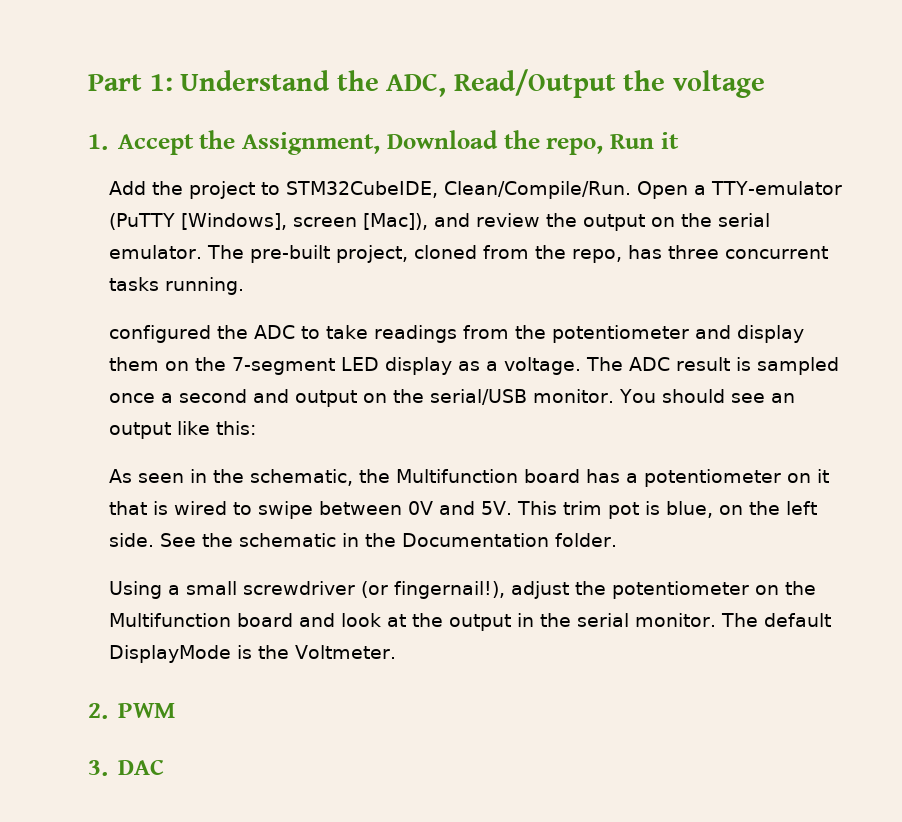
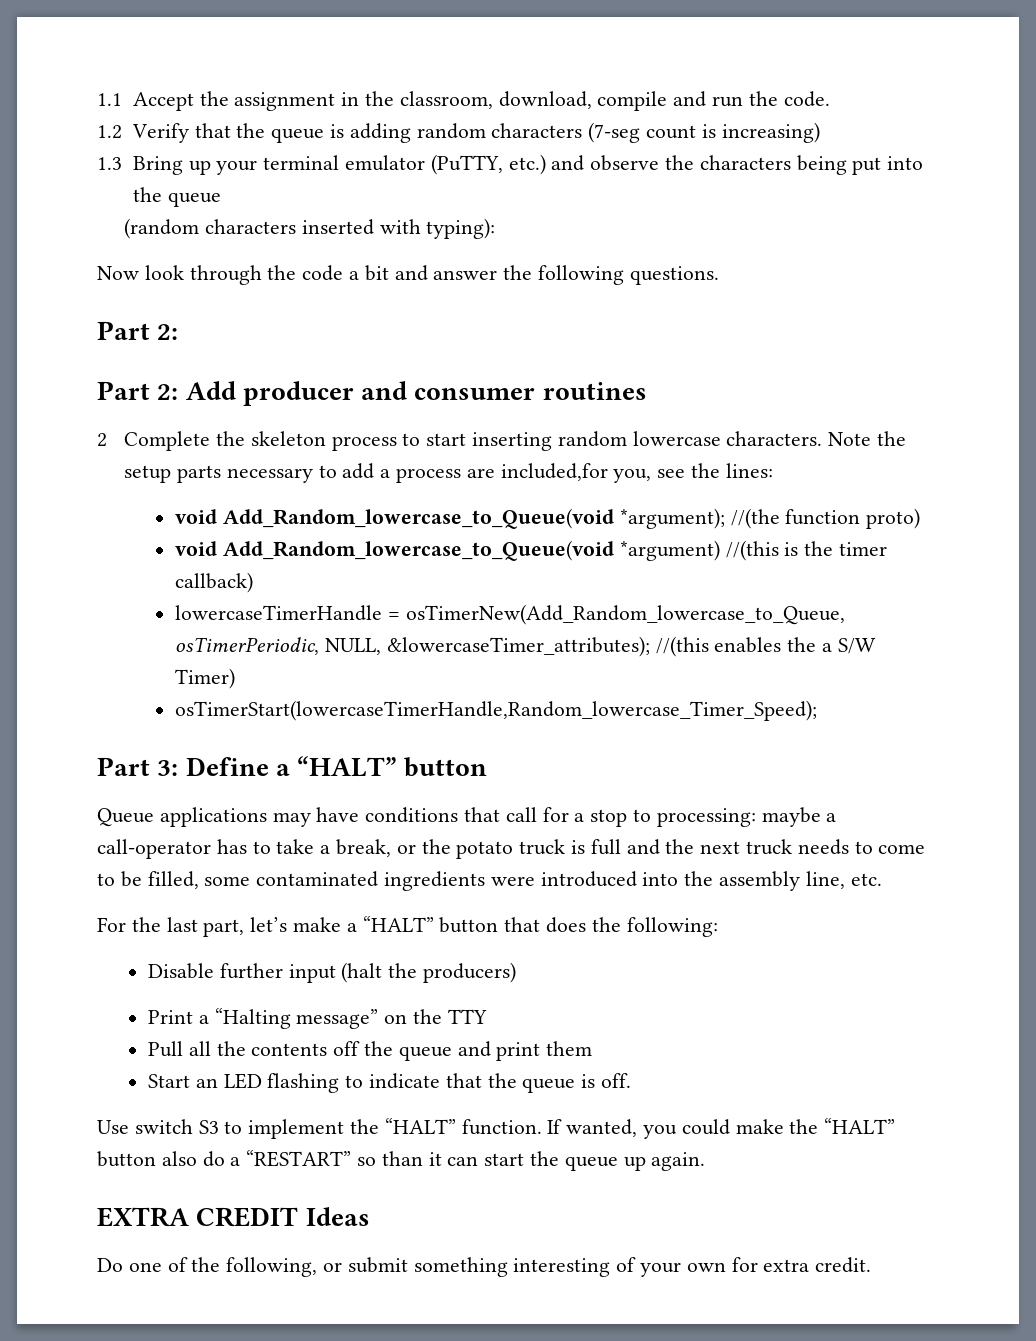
- Part 1: Understand the ADC, Read/Output the voltage
- 1. Accept the Assignment, Download the repo, Run it
- Add the project to STM32CubeIDE, Clean/Compile/Run. Open a TTY-emulator (PuTTY [Windows], screen [Mac]), and review the output on the serial emulator. The pre-built project, cloned from the repo, has three concurrent tasks running.
- configured the ADC to take readings from the potentiometer and display them on the 7-segment LED display as a voltage. The ADC result is sampled once a second and output on the serial/USB monitor. You should see an output like this:
- As seen in the schematic, the Multifunction board has a potentiometer on it that is wired to swipe between 0V and 5V. This trim pot is blue, on the left side. See the schematic in the Documentation folder.
- Using a small screwdriver (or fingernail!), adjust the potentiometer on the Multifunction board and look at the output in the serial monitor. The default DisplayMode is the Voltmeter.
- 2. PWM
- 3. DAC
+ 1.1 Accept the assignment in the classroom, download, compile and run the code.
+ 1.2 Verify that the queue is adding random characters (7-seg count is increasing)
+ 1.3 Bring up your terminal emulator (PuTTY, etc.) and observe the characters being put into the queue
+ (random characters inserted with typing):
+ Now look through the code a bit and answer the following questions.
+ Part 2:
+ Part 2: Add producer and consumer routines
+ 2 Complete the skeleton process to start inserting random lowercase characters. Note the setup parts necessary to add a process are included,for you, see the lines:
+ void Add_Random_lowercase_to_Queue(void *argument); //(the function proto)
+ void Add_Random_lowercase_to_Queue(void *argument) //(this is the timer callback)
+ lowercaseTimerHandle = osTimerNew(Add_Random_lowercase_to_Queue, osTimerPeriodic, NULL, &lowercaseTimer_attributes); //(this enables the a S/W Timer)
+ osTimerStart(lowercaseTimerHandle,Random_lowercase_Timer_Speed);
+ Part 3: Define a “HALT” button
+ Queue applications may have conditions that call for a stop to processing: maybe a call-operator has to take a break, or the potato truck is full and the next truck needs to come to be filled, some contaminated ingredients were introduced into the assembly line, etc.
+ For the last part, let’s make a “HALT” button that does the following:
+ Disable further input (halt the producers)
+ Print a “Halting message” on the TTY
+ Pull all the contents off the queue and print them
+ Start an LED flashing to indicate that the queue is off.
+ Use switch S3 to implement the “HALT” function. If wanted, you could make the “HALT” button also do a “RESTART” so than it can start the queue up again.
+ EXTRA CREDIT Ideas
+ Do one of the following, or submit something interesting of your own for extra credit.

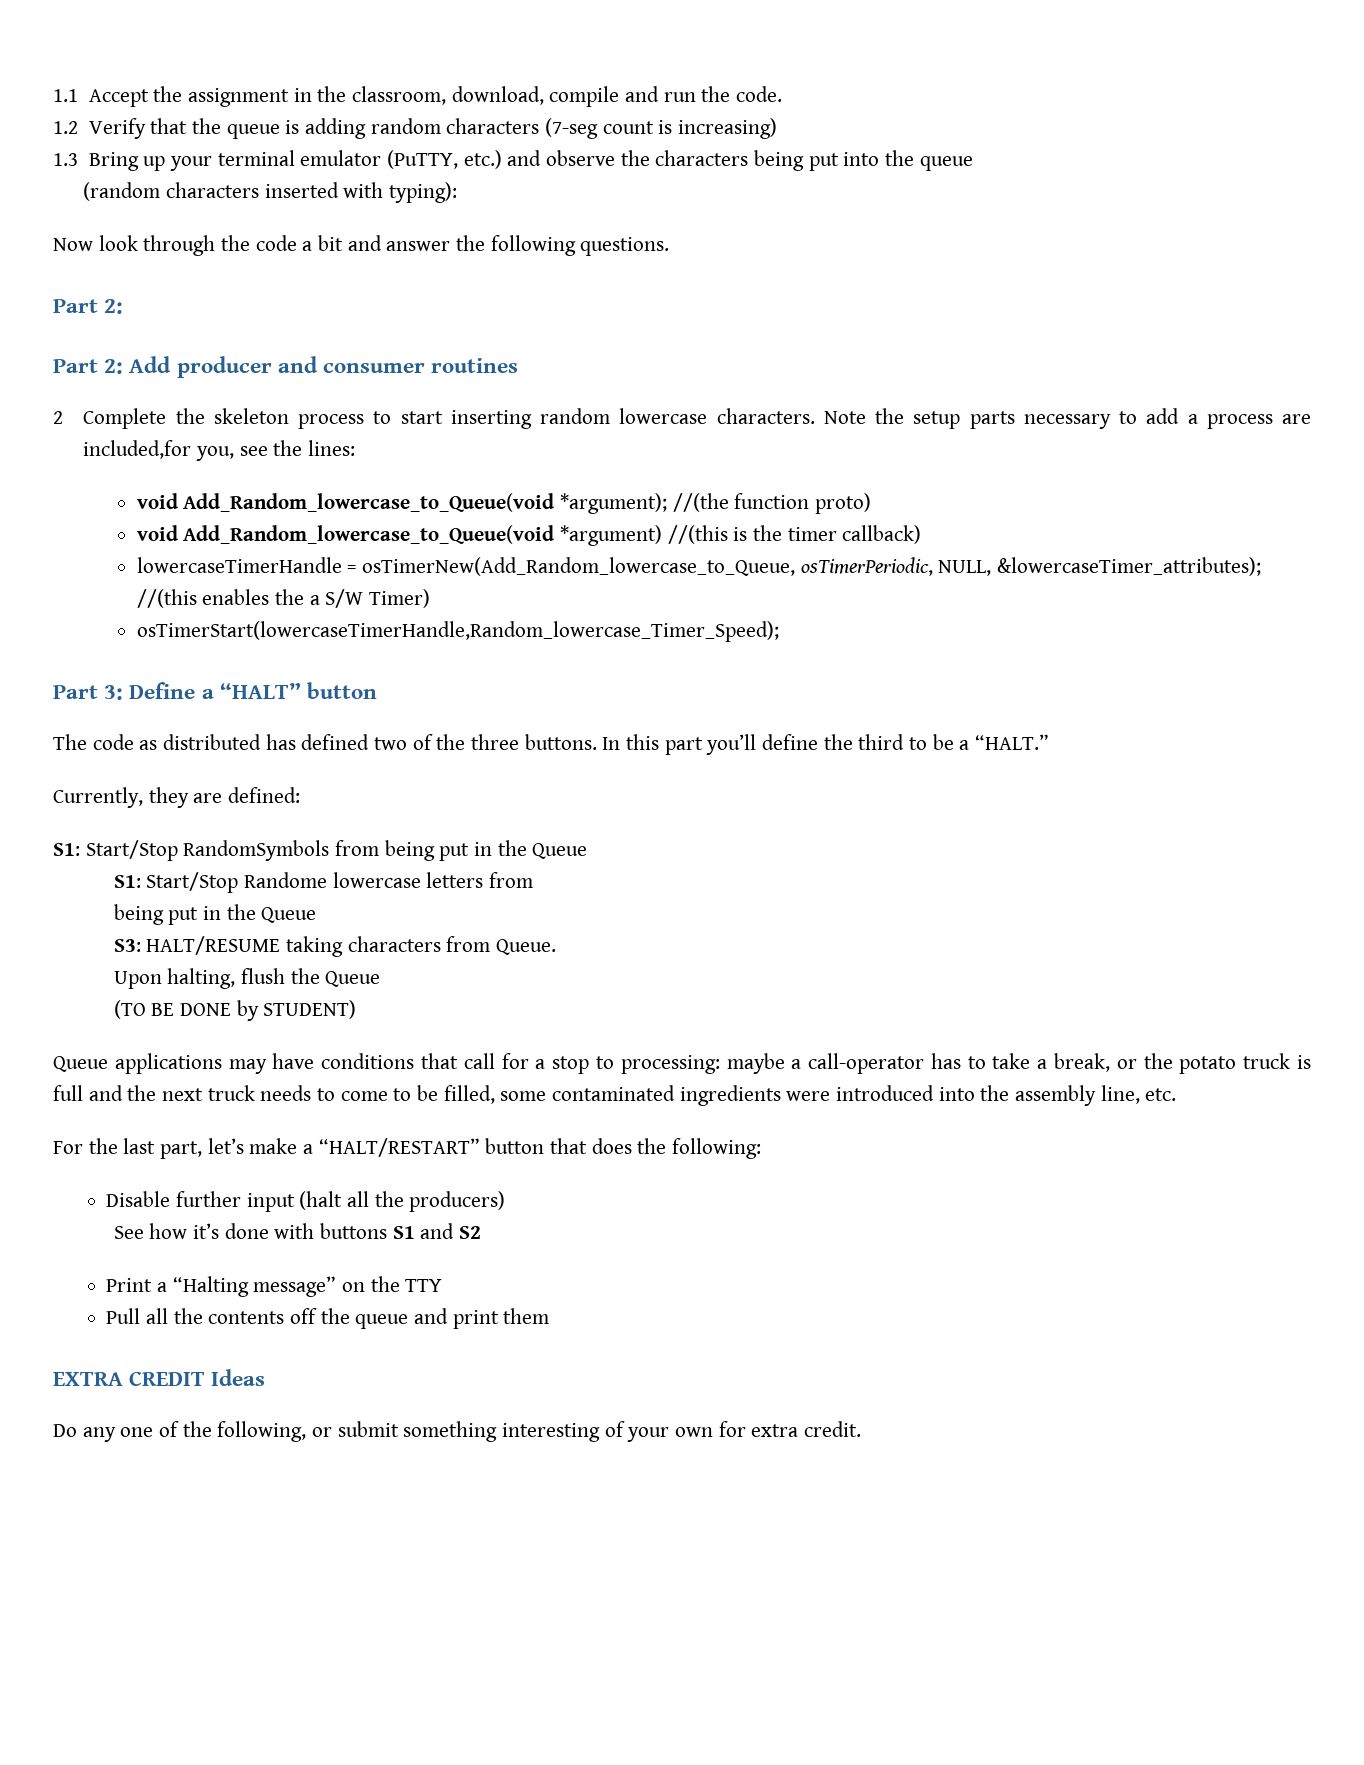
+ The code as distributed has defined two of the three buttons. In this part you’ll define the third to be a “HALT.”
+ Currently, they are defined:
+ S1: Start/Stop RandomSymbols from being put in the Queue
+ S1: Start/Stop Randome lowercase letters from
+ being put in the Queue
+ S3: HALT/RESUME taking characters from Queue.
+ Upon halting, flush the Queue
+ (TO BE DONE by STUDENT)
- For the last part, let’s make a “HALT” button that does the following:
+ For the last part, let’s make a “HALT/RESTART” button that does the following:
- Disable further input (halt the producers)
+ Disable further input (halt all the producers)
+ See how it’s done with buttons S1 and S2
- Start an LED flashing to indicate that the queue is off.
- Use switch S3 to implement the “HALT” function. If wanted, you could make the “HALT” button also do a “RESTART” so than it can start the queue up again.
- Do one of the following, or submit something interesting of your own for extra credit.
+ Do any one of the following, or submit something interesting of your own for extra credit.

